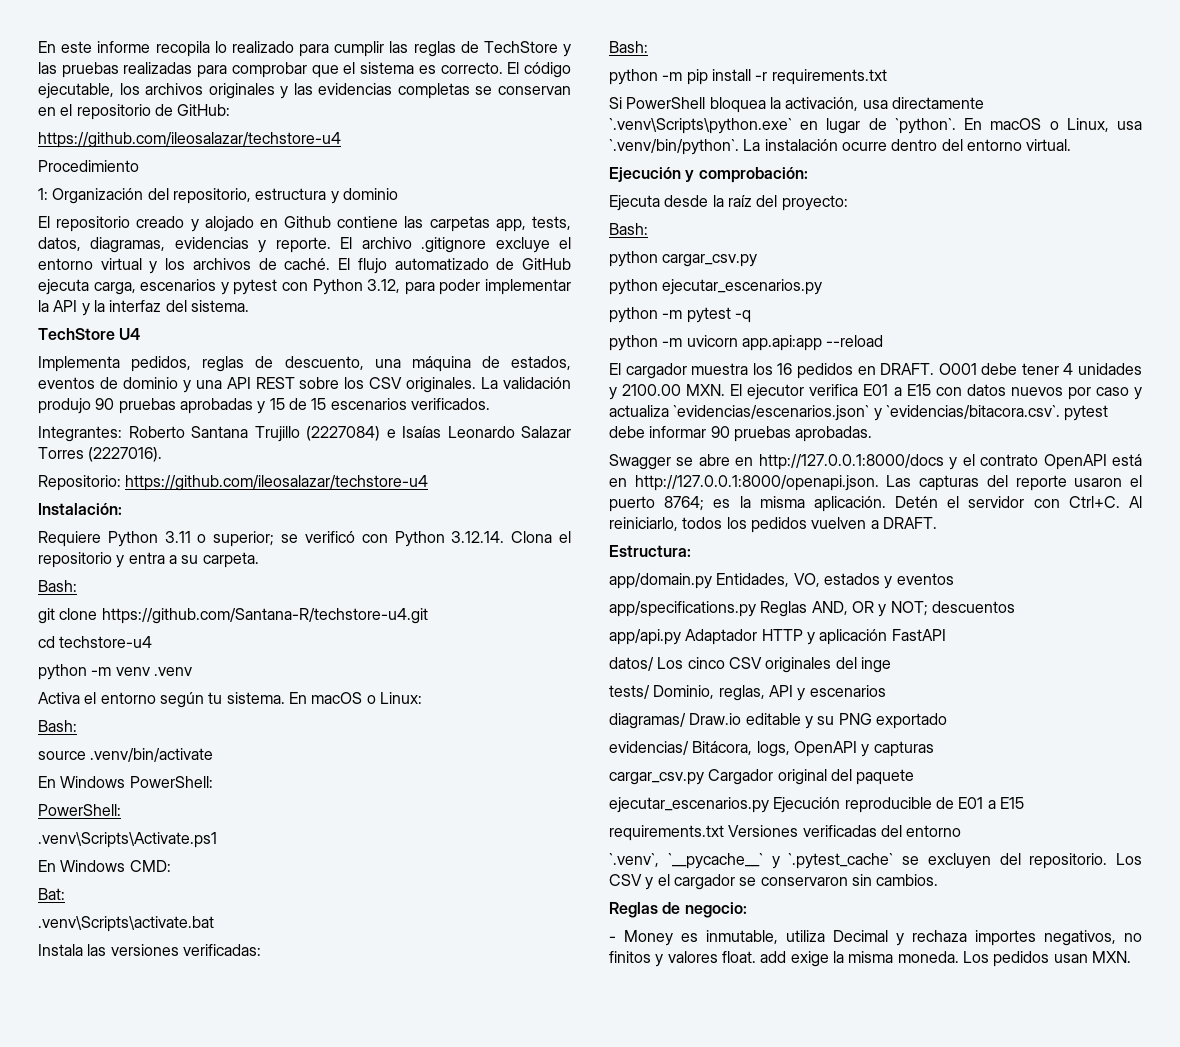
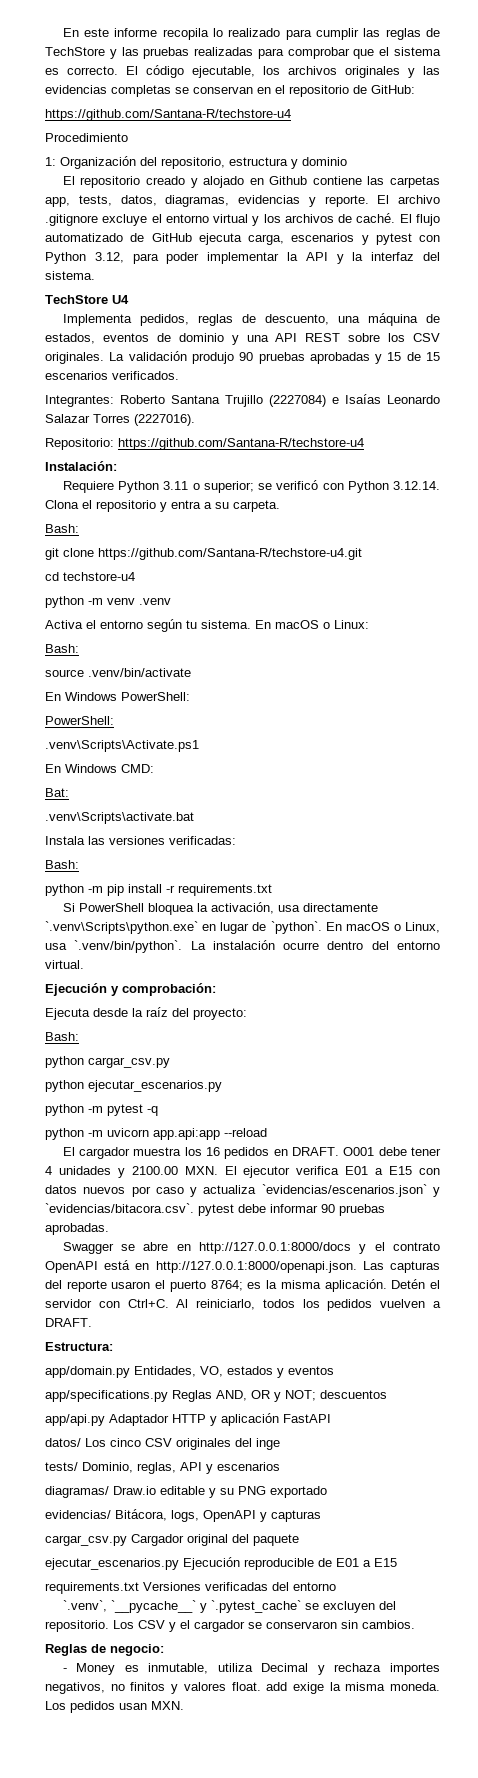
  El código ejecutable, los archivos originales y las evidencias completas se conservan en el repositorio de GitHub:
- https://github.com/ileosalazar/techstore-u4
+ https://github.com/Santana-R/techstore-u4
- Repositorio: https://github.com/ileosalazar/techstore-u4
+ Repositorio: https://github.com/Santana-R/techstore-u4

